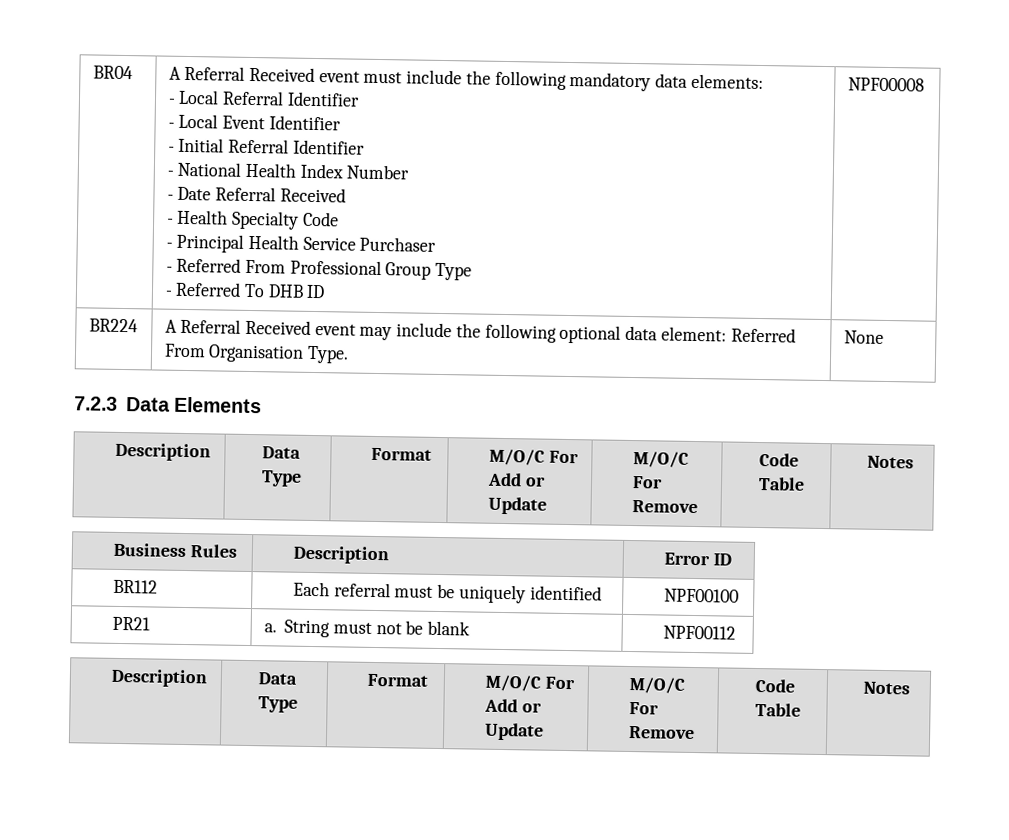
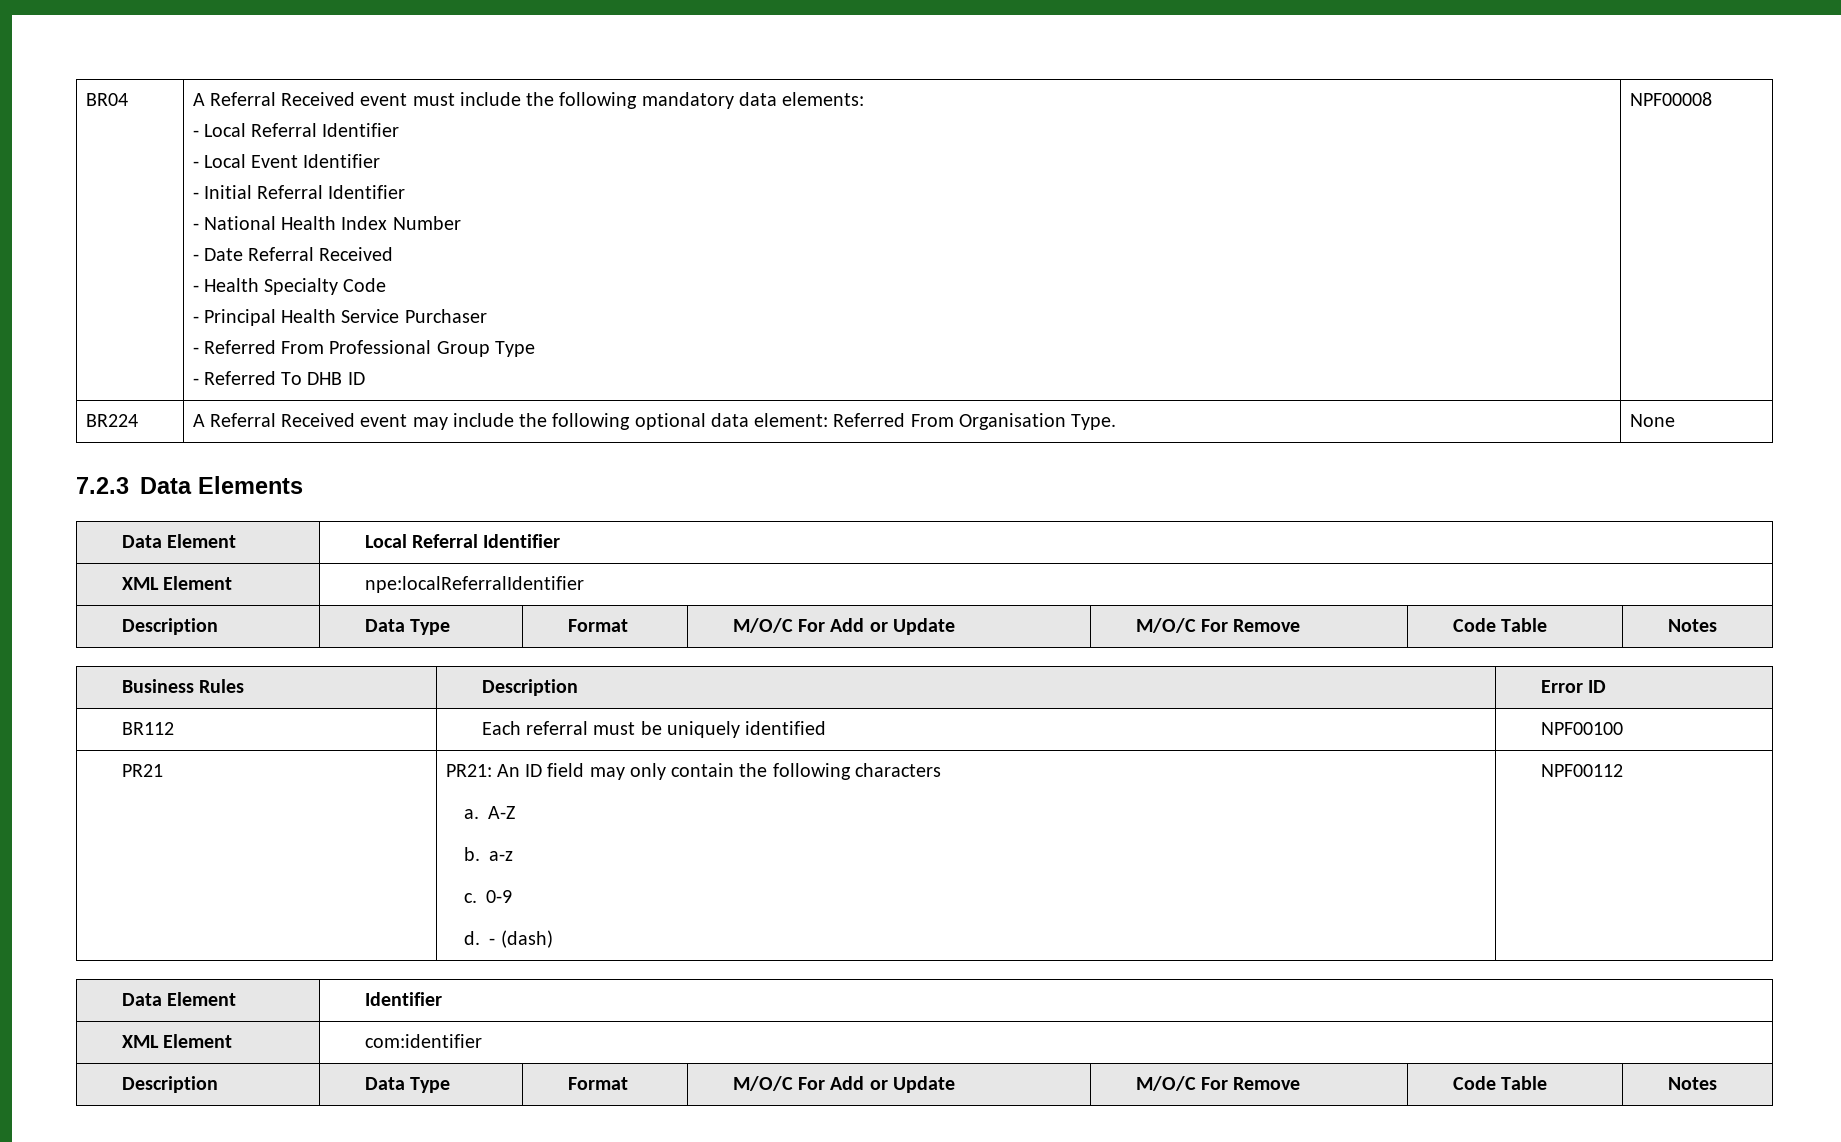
+ Data Element | Local Referral Identifier
+ XML Element | npe:localReferralIdentifier
- PR21 | a. String must not be blank | NPF00112
+ PR21 | PR21: An ID field may only contain the following characters
+ a. A-Z
+ b. a-z
+ c. 0-9
+ d. - (dash) | NPF00112
+ Data Element | Identifier
+ XML Element | com:identifier

